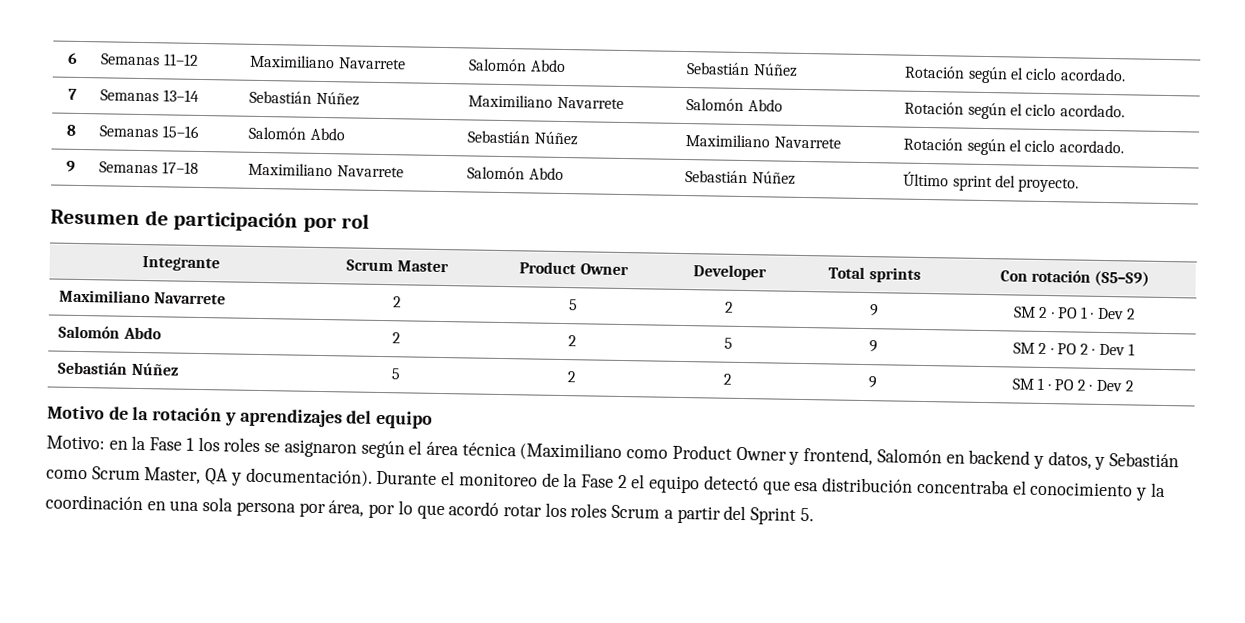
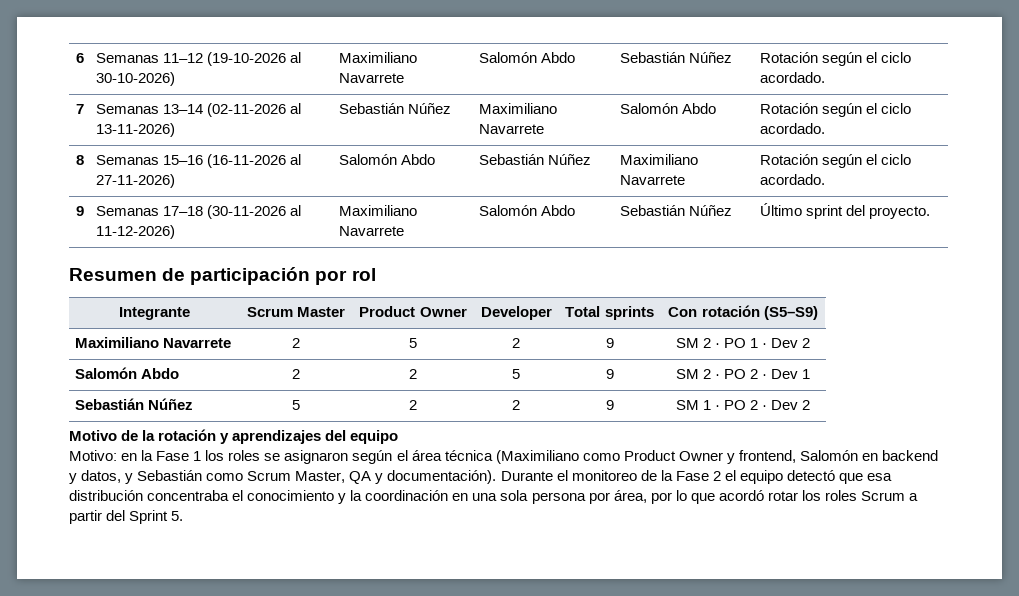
- 6 | Semanas 11–12 | Maximiliano Navarrete | Salomón Abdo | Sebastián Núñez | Rotación según el ciclo acordado.
+ 6 | Semanas 11–12 (19-10-2026 al 30-10-2026) | Maximiliano Navarrete | Salomón Abdo | Sebastián Núñez | Rotación según el ciclo acordado.
- 7 | Semanas 13–14 | Sebastián Núñez | Maximiliano Navarrete | Salomón Abdo | Rotación según el ciclo acordado.
+ 7 | Semanas 13–14 (02-11-2026 al 13-11-2026) | Sebastián Núñez | Maximiliano Navarrete | Salomón Abdo | Rotación según el ciclo acordado.
- 8 | Semanas 15–16 | Salomón Abdo | Sebastián Núñez | Maximiliano Navarrete | Rotación según el ciclo acordado.
+ 8 | Semanas 15–16 (16-11-2026 al 27-11-2026) | Salomón Abdo | Sebastián Núñez | Maximiliano Navarrete | Rotación según el ciclo acordado.
- 9 | Semanas 17–18 | Maximiliano Navarrete | Salomón Abdo | Sebastián Núñez | Último sprint del proyecto.
+ 9 | Semanas 17–18 (30-11-2026 al 11-12-2026) | Maximiliano Navarrete | Salomón Abdo | Sebastián Núñez | Último sprint del proyecto.

